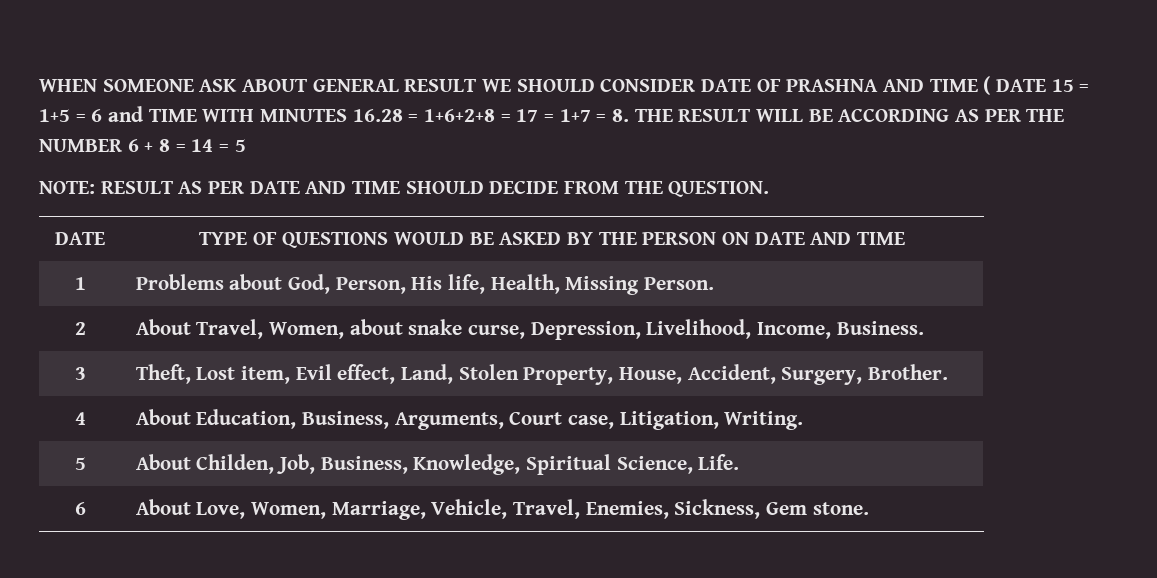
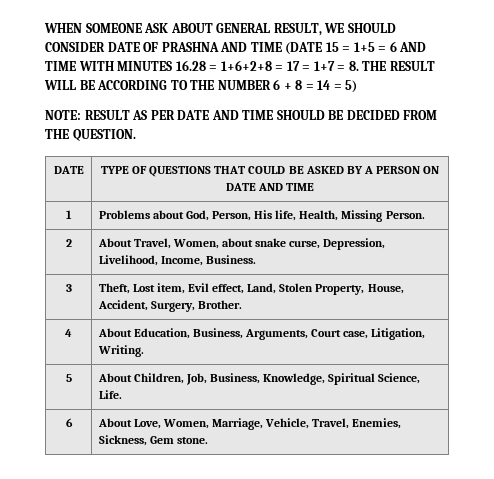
- WHEN SOMEONE ASK ABOUT GENERAL RESULT WE SHOULD CONSIDER DATE OF PRASHNA AND TIME ( DATE 15 = 1+5 = 6 and TIME WITH MINUTES 16.28 = 1+6+2+8 = 17 = 1+7 = 8. THE RESULT WILL BE ACCORDING AS PER THE NUMBER 6 + 8 = 14 = 5
+ WHEN SOMEONE ASK ABOUT GENERAL RESULT, WE SHOULD CONSIDER DATE OF PRASHNA AND TIME (DATE 15 = 1+5 = 6 AND TIME WITH MINUTES 16.28 = 1+6+2+8 = 17 = 1+7 = 8. THE RESULT WILL BE ACCORDING TO THE NUMBER 6 + 8 = 14 = 5)
- NOTE: RESULT AS PER DATE AND TIME SHOULD DECIDE FROM THE QUESTION.
+ NOTE: RESULT AS PER DATE AND TIME SHOULD BE DECIDED FROM THE QUESTION.
- DATE | TYPE OF QUESTIONS WOULD BE ASKED BY THE PERSON ON DATE AND TIME
+ DATE | TYPE OF QUESTIONS THAT COULD BE ASKED BY A PERSON ON DATE AND TIME
- 5 | About Childen, Job, Business, Knowledge, Spiritual Science, Life.
+ 5 | About Children, Job, Business, Knowledge, Spiritual Science, Life.

